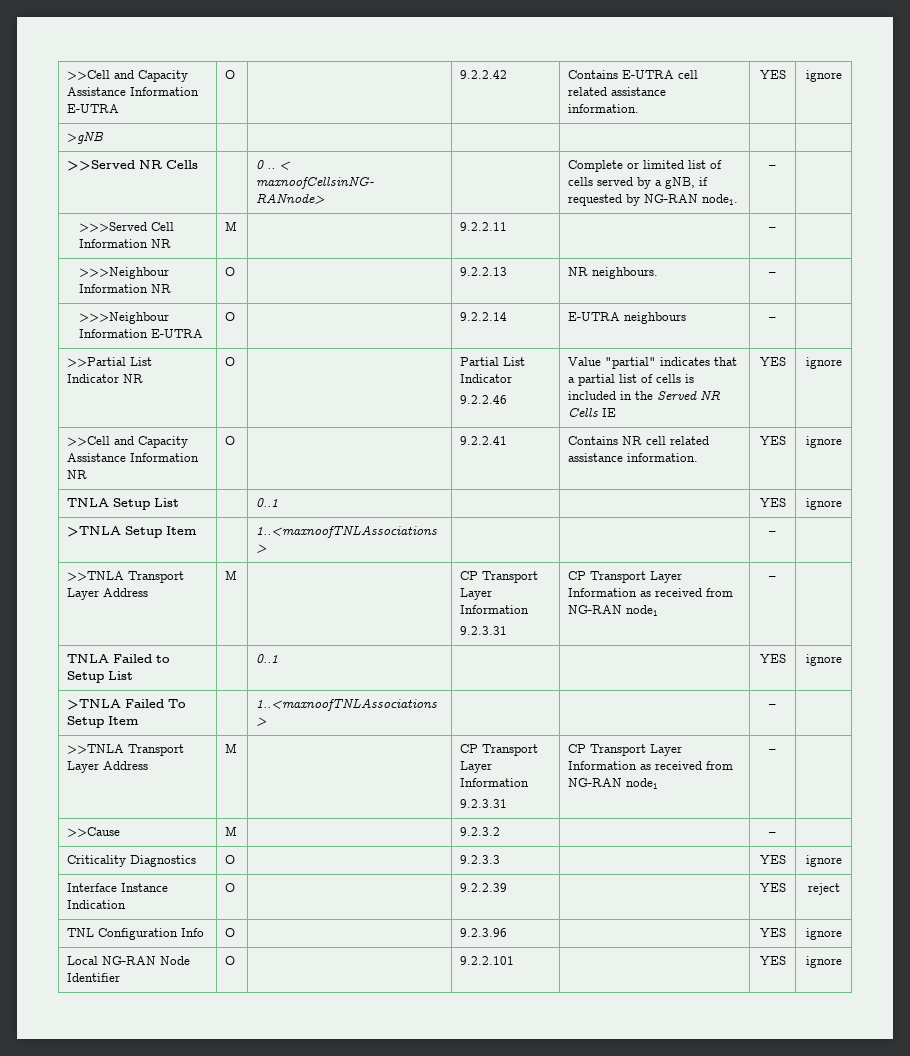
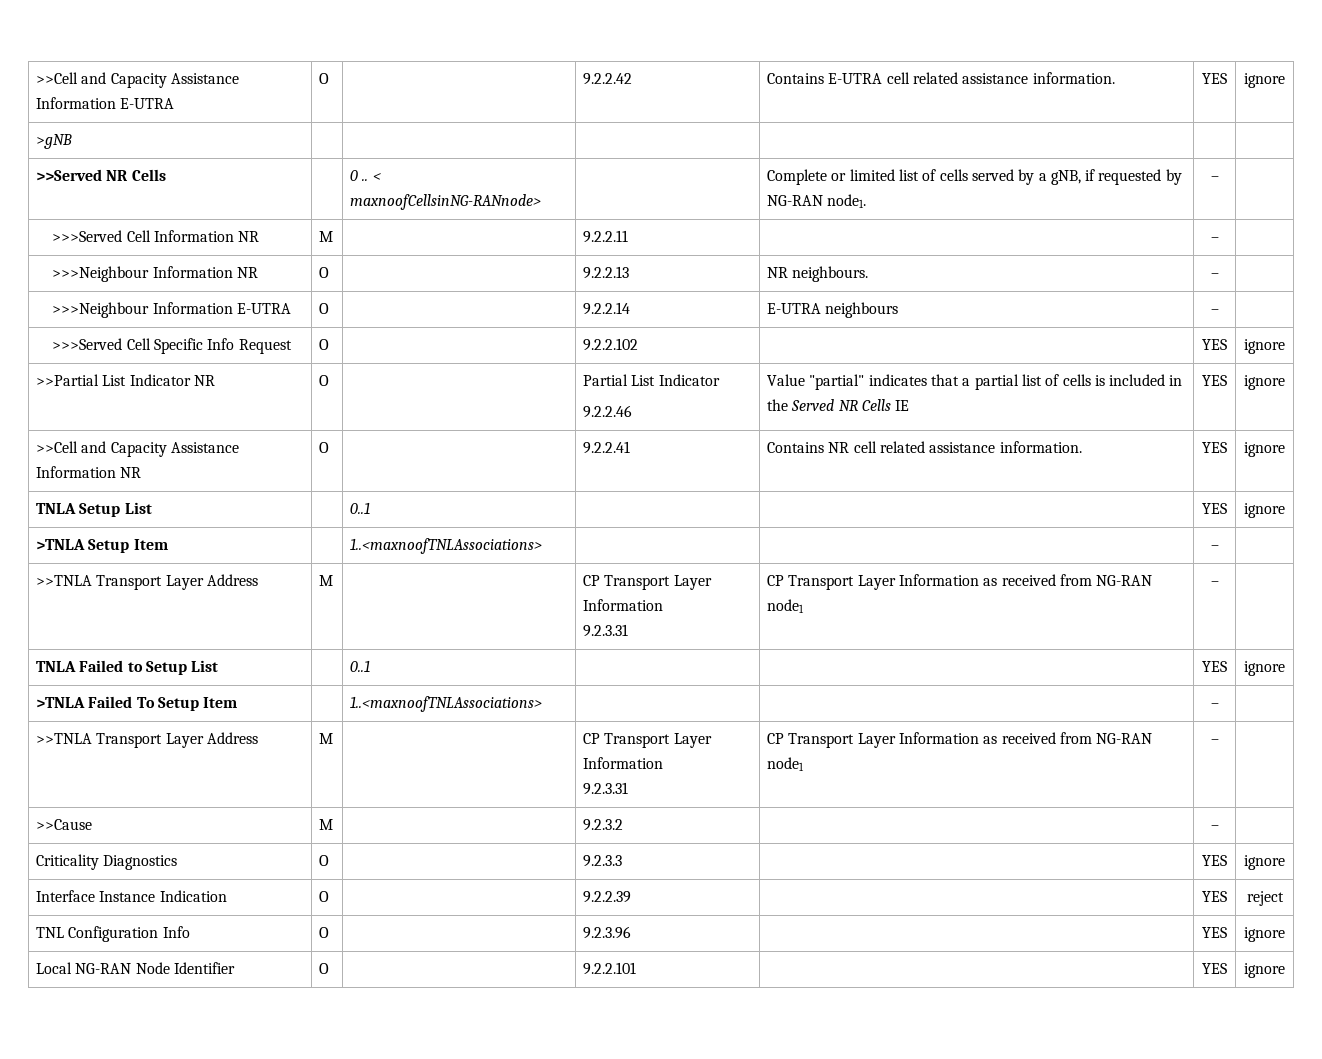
+ >>>Served Cell Specific Info Request | O | | 9.2.2.102 | | YES | ignore

